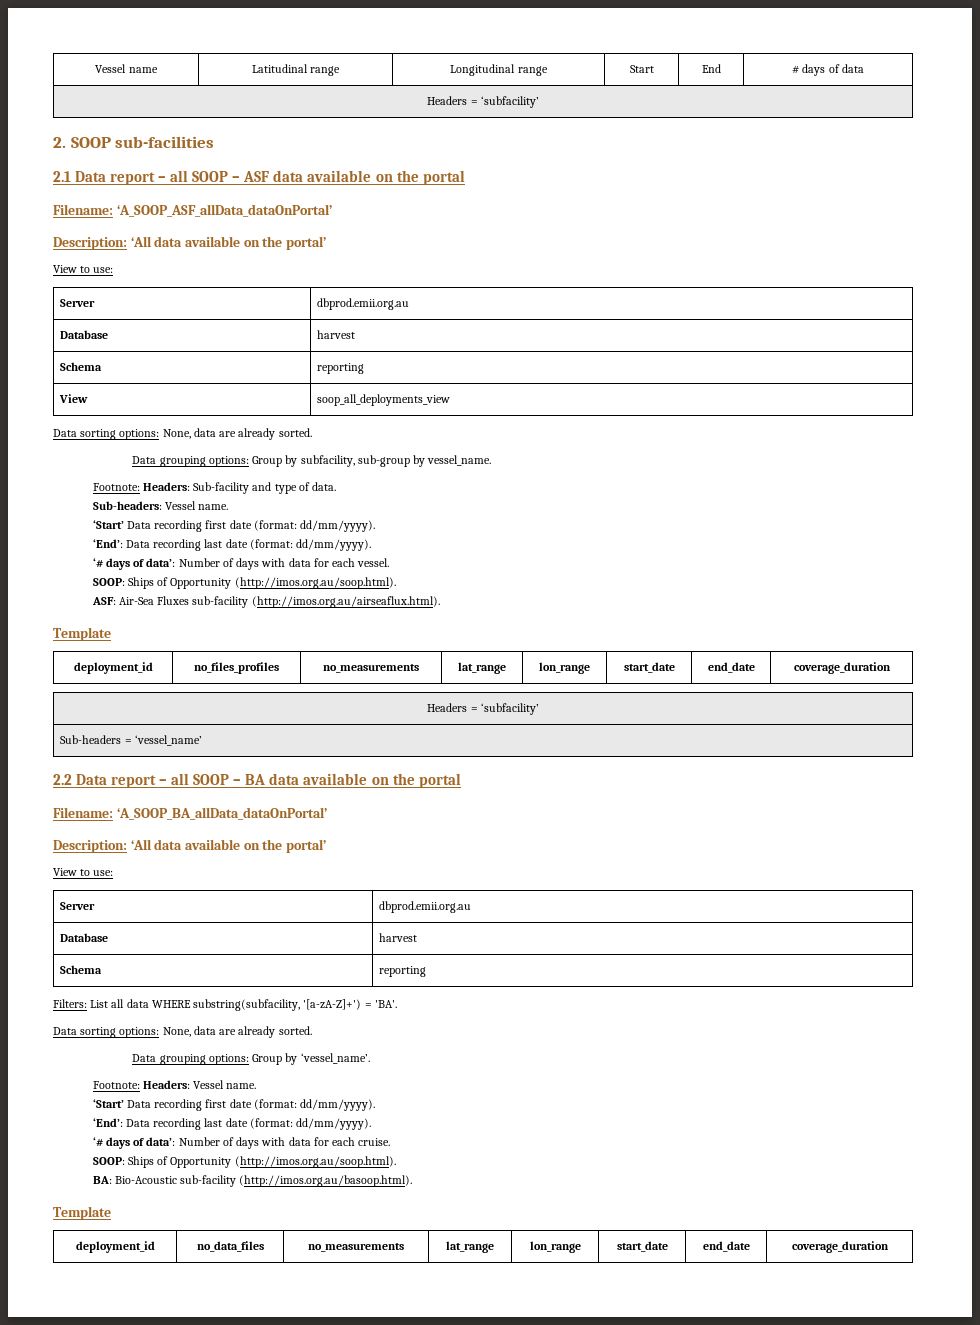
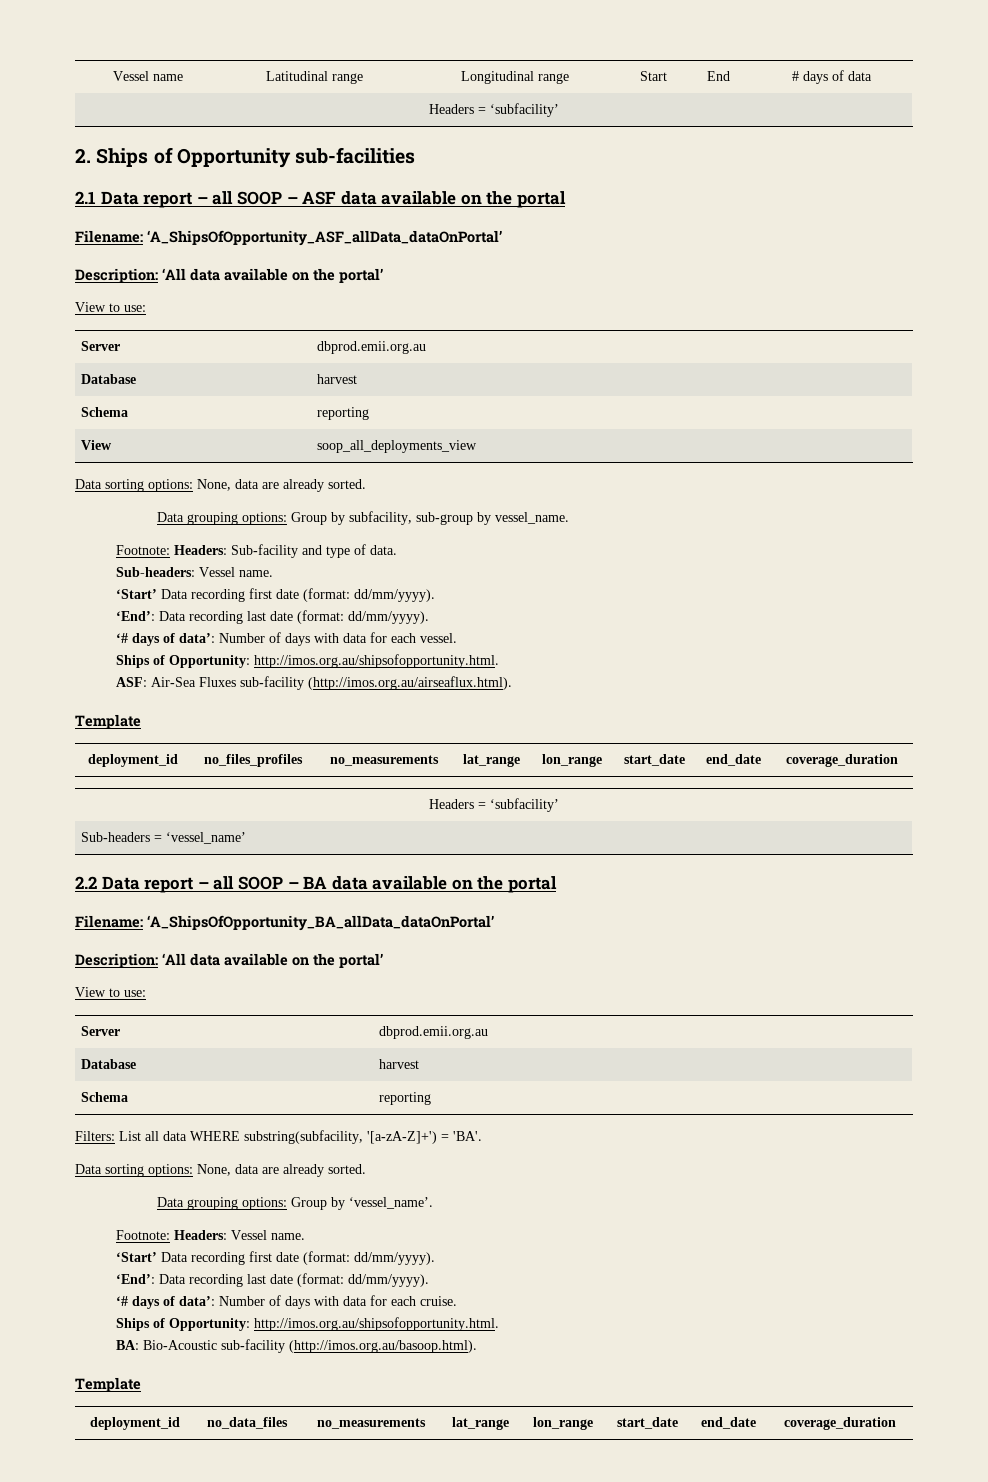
- 2. SOOP sub-facilities
+ 2. Ships of Opportunity sub-facilities
- Filename: ‘A_SOOP_ASF_allData_dataOnPortal’
+ Filename: ‘A_ShipsOfOpportunity_ASF_allData_dataOnPortal’
  ‘# days of data’: Number of days with data for each vessel.
- SOOP: Ships of Opportunity (http://imos.org.au/soop.html).
+ Ships of Opportunity: http://imos.org.au/shipsofopportunity.html.
- Filename: ‘A_SOOP_BA_allData_dataOnPortal’
+ Filename: ‘A_ShipsOfOpportunity_BA_allData_dataOnPortal’
  ‘# days of data’: Number of days with data for each cruise.
- SOOP: Ships of Opportunity (http://imos.org.au/soop.html).
+ Ships of Opportunity: http://imos.org.au/shipsofopportunity.html.

